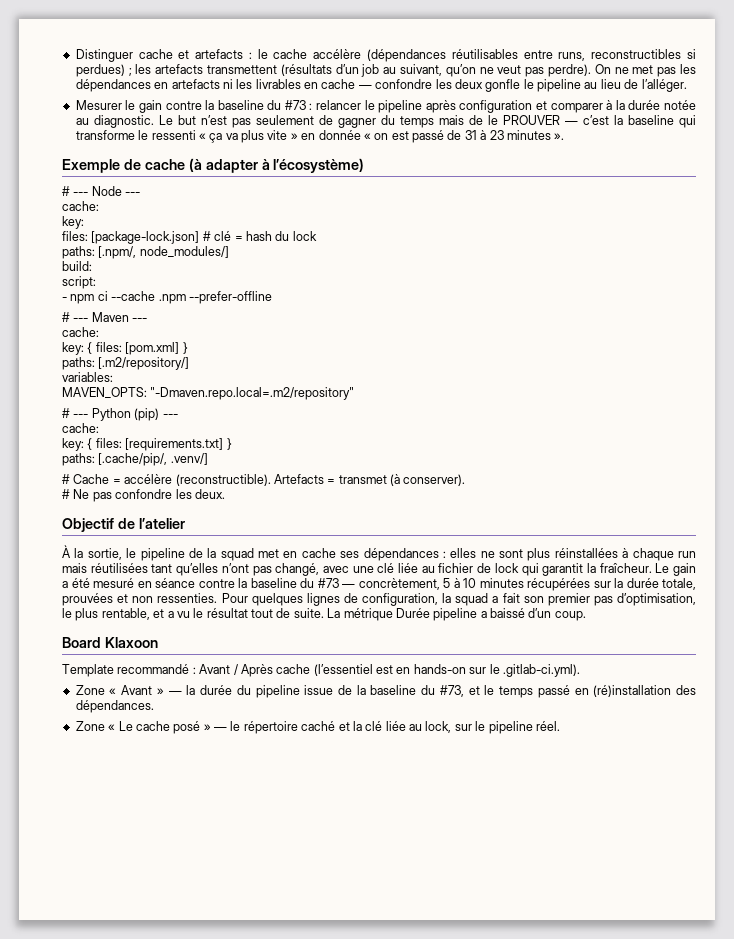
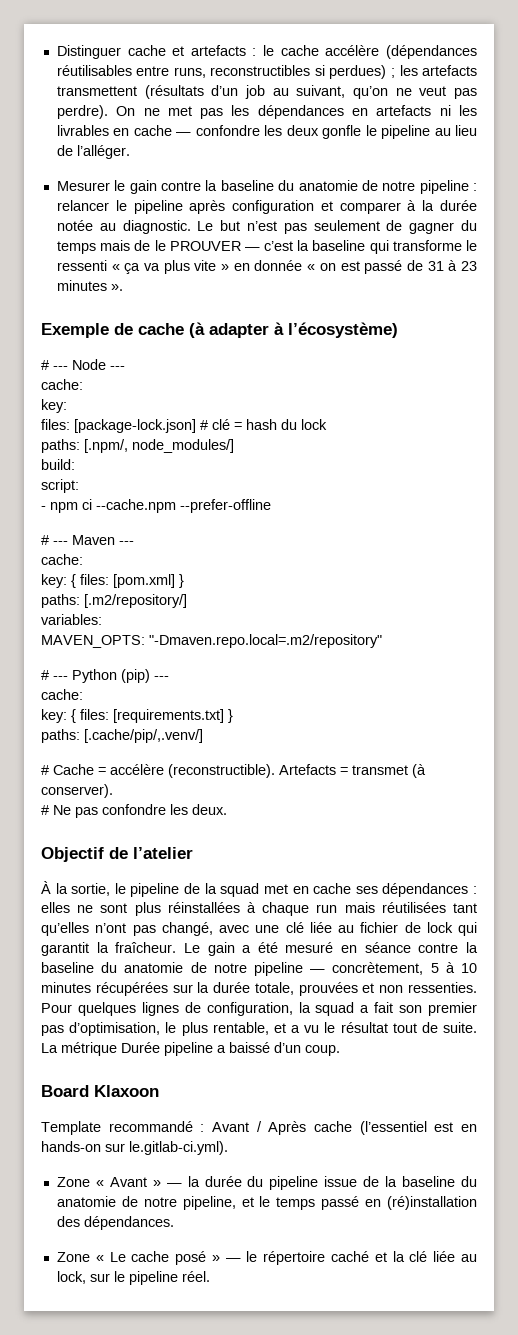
- Mesurer le gain contre la baseline du #73 : relancer le pipeline après configuration et comparer à la durée notée au diagnostic.
+ Mesurer le gain contre la baseline du anatomie de notre pipeline : relancer le pipeline après configuration et comparer à la durée notée au diagnostic.
- - npm ci --cache .npm --prefer-offline
+ - npm ci --cache.npm --prefer-offline
- paths: [.cache/pip/, .venv/]
+ paths: [.cache/pip/,.venv/]
- Le gain a été mesuré en séance contre la baseline du #73 — concrètement, 5 à 10 minutes récupérées sur la durée totale, prouvées et non ressenties.
+ Le gain a été mesuré en séance contre la baseline du anatomie de notre pipeline — concrètement, 5 à 10 minutes récupérées sur la durée totale, prouvées et non ressenties.
- Template recommandé : Avant / Après cache (l’essentiel est en hands-on sur le .gitlab-ci.yml).
+ Template recommandé : Avant / Après cache (l’essentiel est en hands-on sur le.gitlab-ci.yml).
- Zone « Avant » — la durée du pipeline issue de la baseline du #73, et le temps passé en (ré)installation des dépendances.
+ Zone « Avant » — la durée du pipeline issue de la baseline du anatomie de notre pipeline, et le temps passé en (ré)installation des dépendances.

